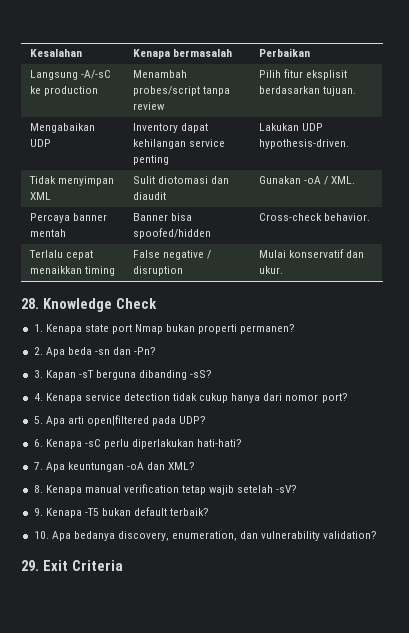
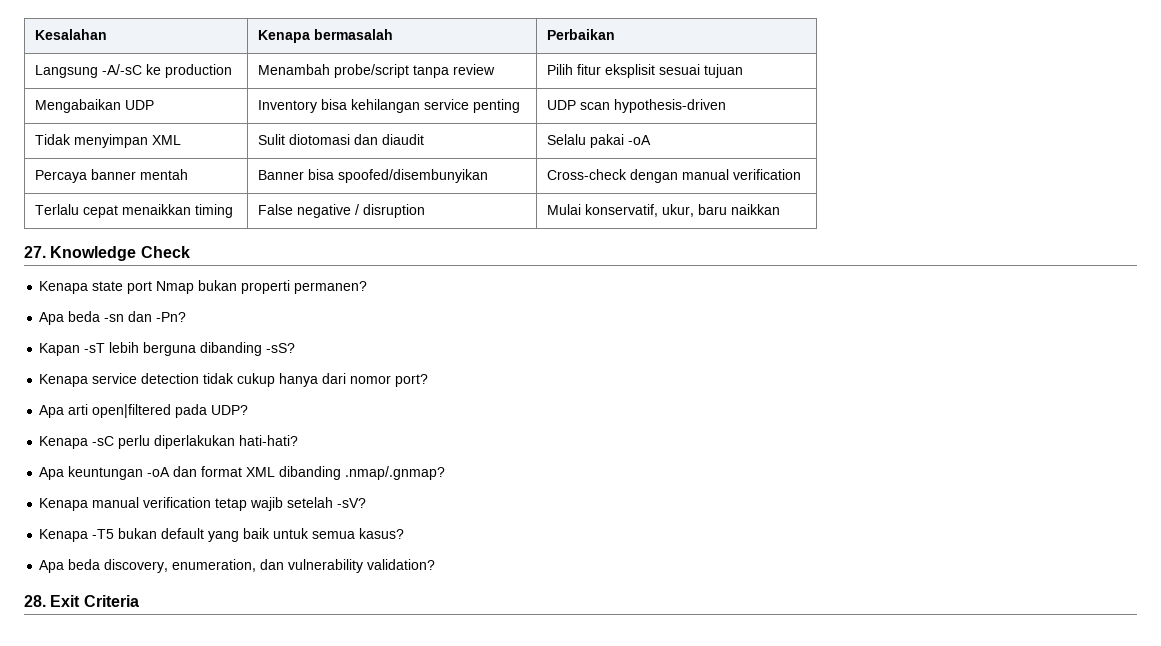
- Langsung -A/-sC ke production | Menambah probes/script tanpa review | Pilih fitur eksplisit berdasarkan tujuan.
+ Langsung -A/-sC ke production | Menambah probe/script tanpa review | Pilih fitur eksplisit sesuai tujuan
- Mengabaikan UDP | Inventory dapat kehilangan service penting | Lakukan UDP hypothesis-driven.
+ Mengabaikan UDP | Inventory bisa kehilangan service penting | UDP scan hypothesis-driven
- Tidak menyimpan XML | Sulit diotomasi dan diaudit | Gunakan -oA / XML.
+ Tidak menyimpan XML | Sulit diotomasi dan diaudit | Selalu pakai -oA
- Percaya banner mentah | Banner bisa spoofed/hidden | Cross-check behavior.
+ Percaya banner mentah | Banner bisa spoofed/disembunyikan | Cross-check dengan manual verification
- Terlalu cepat menaikkan timing | False negative / disruption | Mulai konservatif dan ukur.
- 28. Knowledge Check
+ Terlalu cepat menaikkan timing | False negative / disruption | Mulai konservatif, ukur, baru naikkan
+ 27. Knowledge Check
- 1. Kenapa state port Nmap bukan properti permanen?
+ Kenapa state port Nmap bukan properti permanen?
- 2. Apa beda -sn dan -Pn?
+ Apa beda -sn dan -Pn?
- 3. Kapan -sT berguna dibanding -sS?
+ Kapan -sT lebih berguna dibanding -sS?
- 4. Kenapa service detection tidak cukup hanya dari nomor port?
+ Kenapa service detection tidak cukup hanya dari nomor port?
- 5. Apa arti open|filtered pada UDP?
+ Apa arti open|filtered pada UDP?
- 6. Kenapa -sC perlu diperlakukan hati-hati?
+ Kenapa -sC perlu diperlakukan hati-hati?
- 7. Apa keuntungan -oA dan XML?
- 8. Kenapa manual verification tetap wajib setelah -sV?
+ Apa keuntungan -oA dan format XML dibanding .nmap/.gnmap?
+ Kenapa manual verification tetap wajib setelah -sV?
- 9. Kenapa -T5 bukan default terbaik?
- 10. Apa bedanya discovery, enumeration, dan vulnerability validation?
+ Kenapa -T5 bukan default yang baik untuk semua kasus?
+ Apa beda discovery, enumeration, dan vulnerability validation?
- 29. Exit Criteria
+ 28. Exit Criteria

